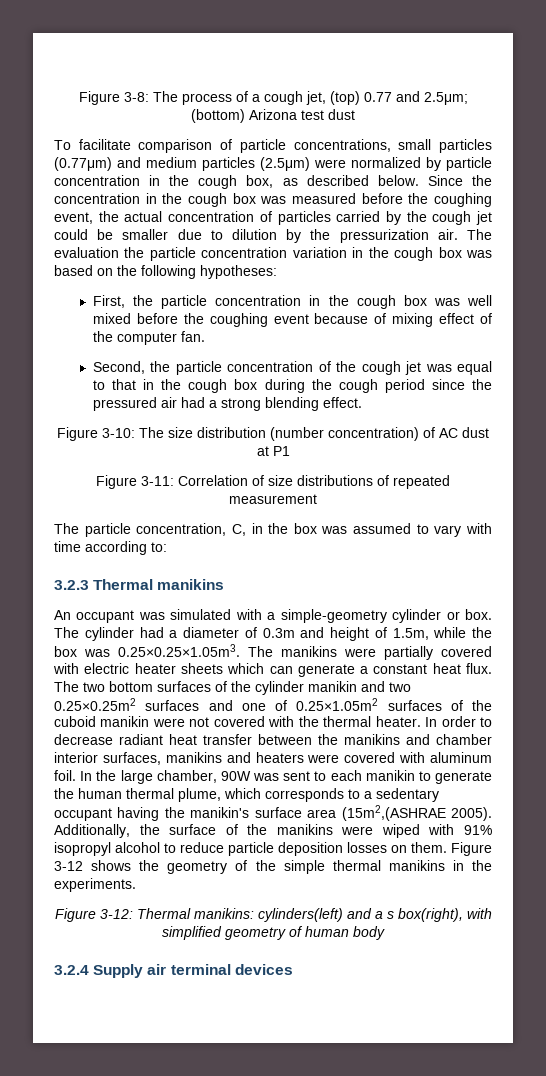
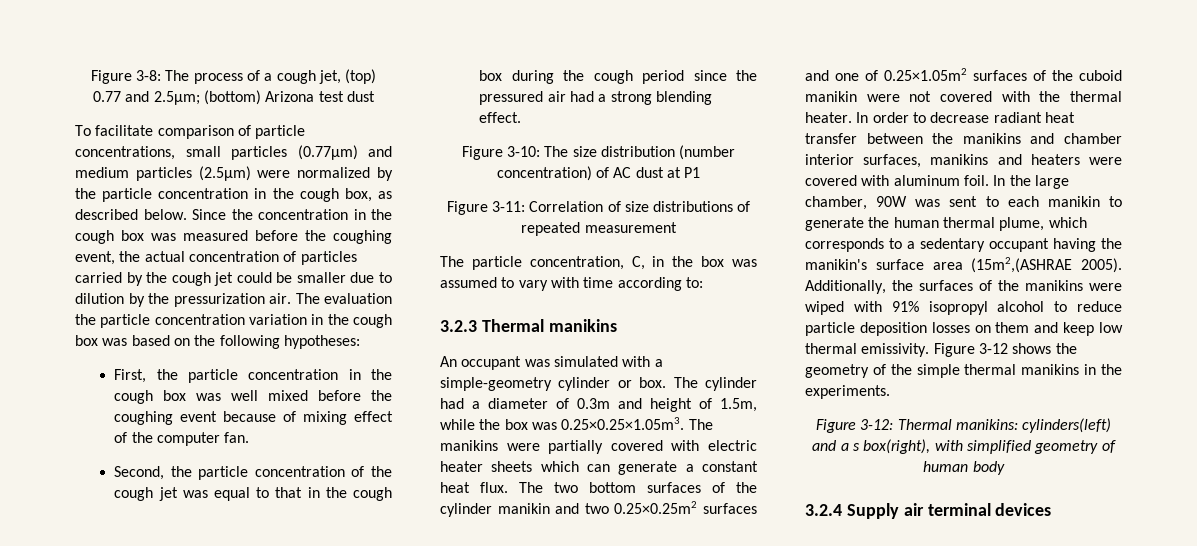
- To facilitate comparison of particle concentrations, small particles (0.77μm) and medium particles (2.5μm) were normalized by particle concentration in the cough box, as described below.
+ To facilitate comparison of particle concentrations, small particles (0.77μm) and medium particles (2.5μm) were normalized by the particle concentration in the cough box, as described below.
- Additionally, the surface of the manikins were wiped with 91% isopropyl alcohol to reduce particle deposition losses on them.
+ Additionally, the surfaces of the manikins were wiped with 91% isopropyl alcohol to reduce particle deposition losses on them and keep low thermal emissivity.

